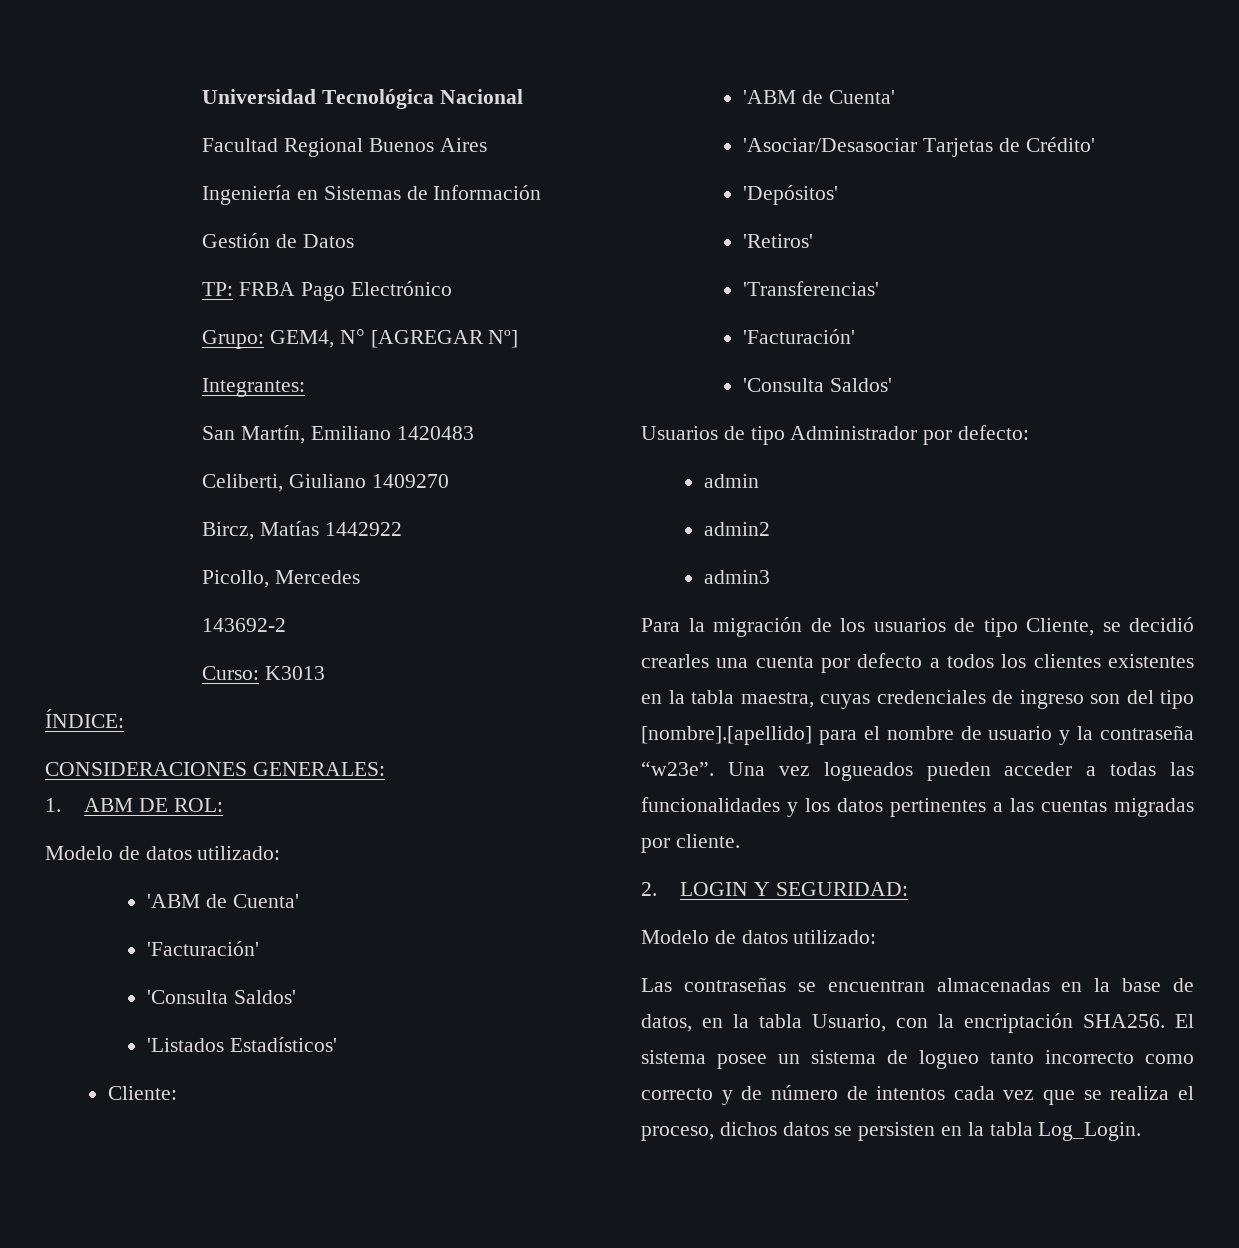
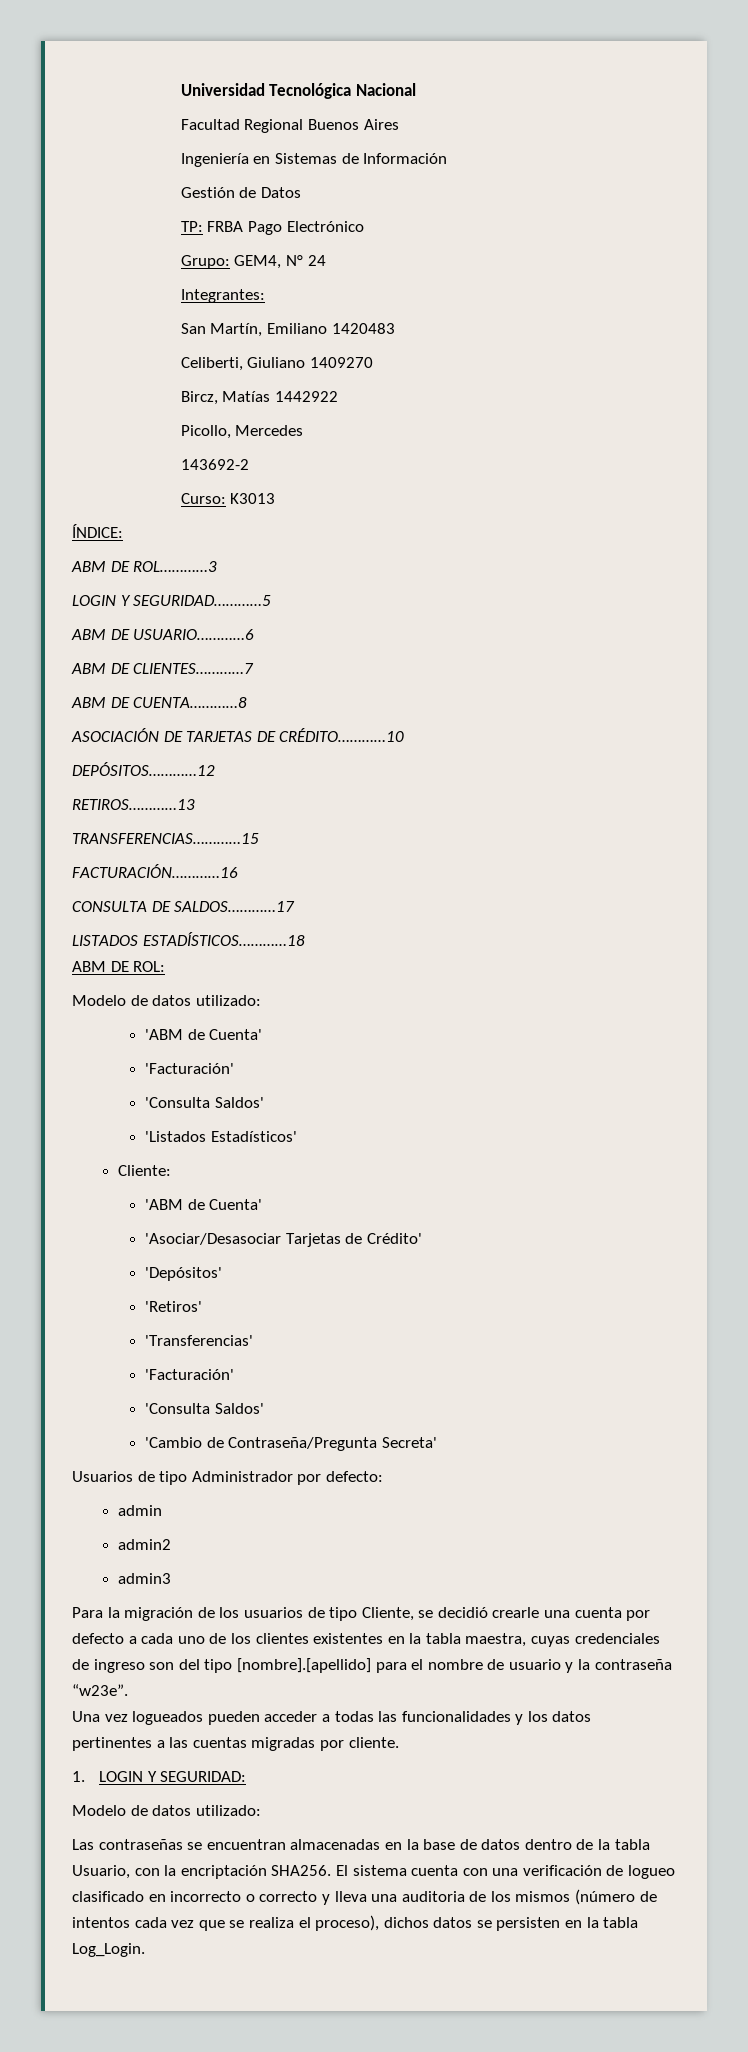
- Grupo: GEM4, N° [AGREGAR Nº]
+ Grupo: GEM4, N° 24
- CONSIDERACIONES GENERALES:
- 1. ABM DE ROL:
+ ABM DE ROL…………3
+ LOGIN Y SEGURIDAD…………5
+ ABM DE USUARIO…………6
+ ABM DE CLIENTES…………7
+ ABM DE CUENTA…………8
+ ASOCIACIÓN DE TARJETAS DE CRÉDITO…………10
+ DEPÓSITOS…………12
+ RETIROS…………13
+ TRANSFERENCIAS…………15
+ FACTURACIÓN…………16
+ CONSULTA DE SALDOS…………17
+ LISTADOS ESTADÍSTICOS…………18
+ ABM DE ROL:
+ 'Cambio de Contraseña/Pregunta Secreta'
- Para la migración de los usuarios de tipo Cliente, se decidió crearles una cuenta por defecto a todos los clientes existentes en la tabla maestra, cuyas credenciales de ingreso son del tipo [nombre].[apellido] para el nombre de usuario y la contraseña “w23e”. Una vez logueados pueden acceder a todas las funcionalidades y los datos pertinentes a las cuentas migradas por cliente.
+ Para la migración de los usuarios de tipo Cliente, se decidió crearle una cuenta por defecto a cada uno de los clientes existentes en la tabla maestra, cuyas credenciales de ingreso son del tipo [nombre].[apellido] para el nombre de usuario y la contraseña “w23e”.
+ Una vez logueados pueden acceder a todas las funcionalidades y los datos pertinentes a las cuentas migradas por cliente.
- 2. LOGIN Y SEGURIDAD:
+ 1. LOGIN Y SEGURIDAD:
- Las contraseñas se encuentran almacenadas en la base de datos, en la tabla Usuario, con la encriptación SHA256.
+ Las contraseñas se encuentran almacenadas en la base de datos dentro de la tabla Usuario, con la encriptación SHA256.
- El sistema posee un sistema de logueo tanto incorrecto como correcto y de número de intentos cada vez que se realiza el proceso, dichos datos se persisten en la tabla Log_Login.
+ El sistema cuenta con una verificación de logueo clasificado en incorrecto o correcto y lleva una auditoria de los mismos (número de intentos cada vez que se realiza el proceso), dichos datos se persisten en la tabla Log_Login.

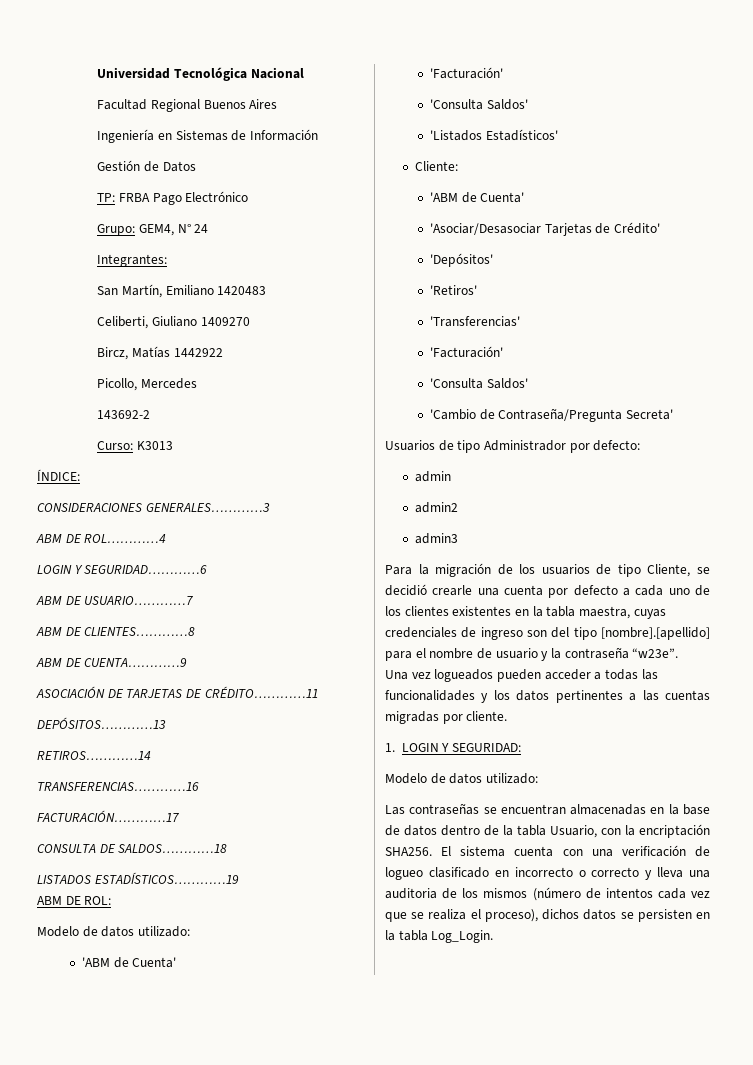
- ABM DE ROL…………3
- LOGIN Y SEGURIDAD…………5
- ABM DE USUARIO…………6
- ABM DE CLIENTES…………7
- ABM DE CUENTA…………8
+ CONSIDERACIONES GENERALES…………3
+ ABM DE ROL…………4
+ LOGIN Y SEGURIDAD…………6
+ ABM DE USUARIO…………7
+ ABM DE CLIENTES…………8
+ ABM DE CUENTA…………9
- ASOCIACIÓN DE TARJETAS DE CRÉDITO…………10
- DEPÓSITOS…………12
- RETIROS…………13
- TRANSFERENCIAS…………15
- FACTURACIÓN…………16
+ ASOCIACIÓN DE TARJETAS DE CRÉDITO…………11
+ DEPÓSITOS…………13
+ RETIROS…………14
+ TRANSFERENCIAS…………16
+ FACTURACIÓN…………17
- CONSULTA DE SALDOS…………17
+ CONSULTA DE SALDOS…………18
- LISTADOS ESTADÍSTICOS…………18
+ LISTADOS ESTADÍSTICOS…………19

